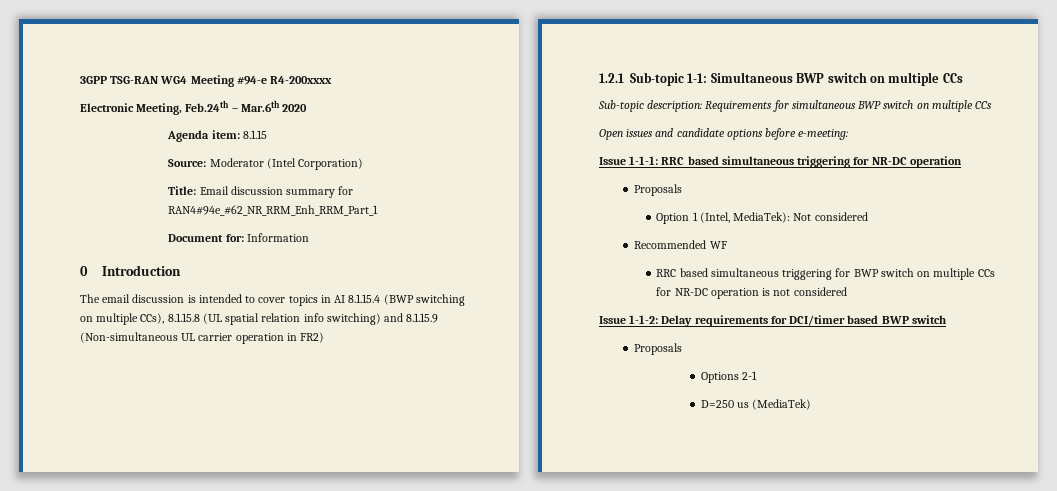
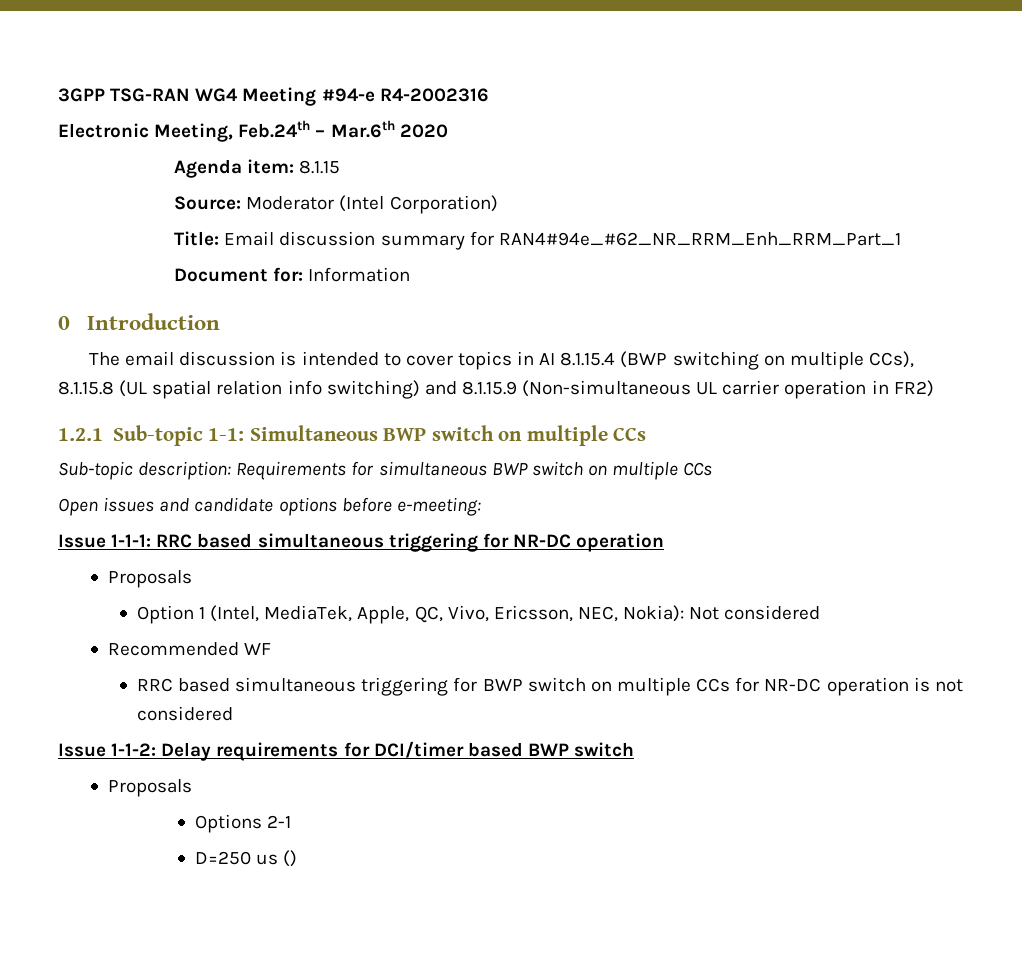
- 3GPP TSG-RAN WG4 Meeting #94-e R4-200xxxx
+ 3GPP TSG-RAN WG4 Meeting #94-e R4-2002316
- Option 1 (Intel, MediaTek): Not considered
+ Option 1 (Intel, MediaTek, Apple, QC, Vivo, Ericsson, NEC, Nokia): Not considered
- D=250 us (MediaTek)
+ D=250 us ()

